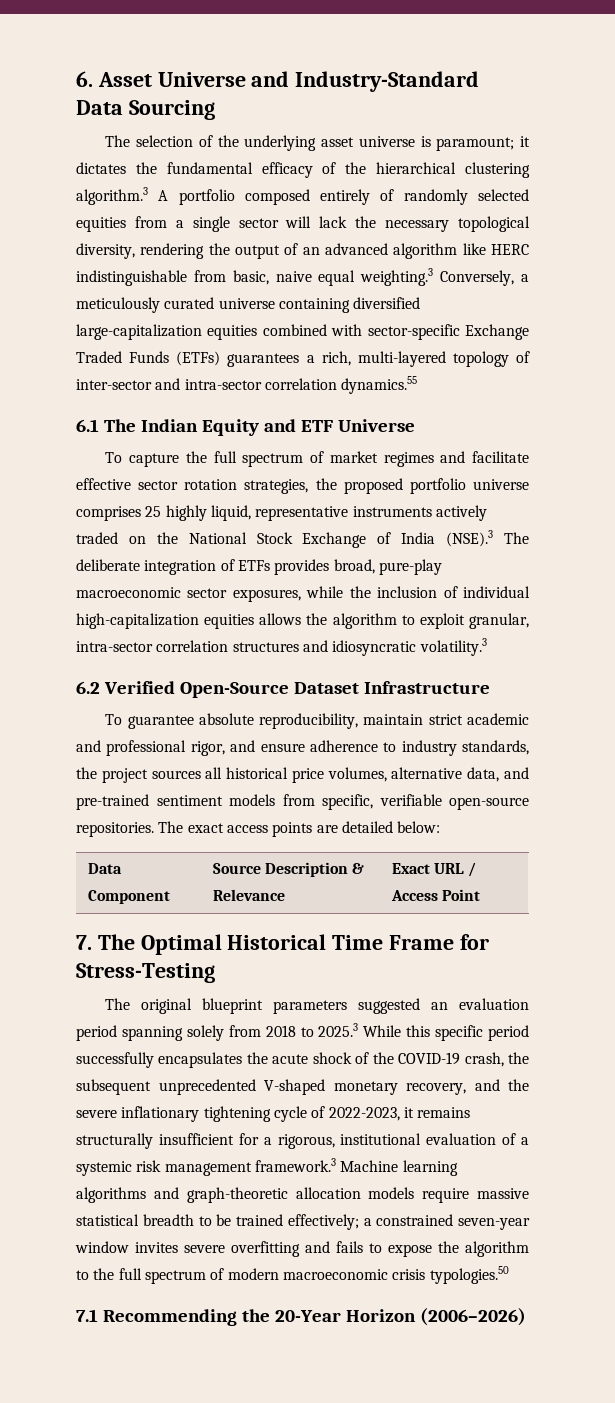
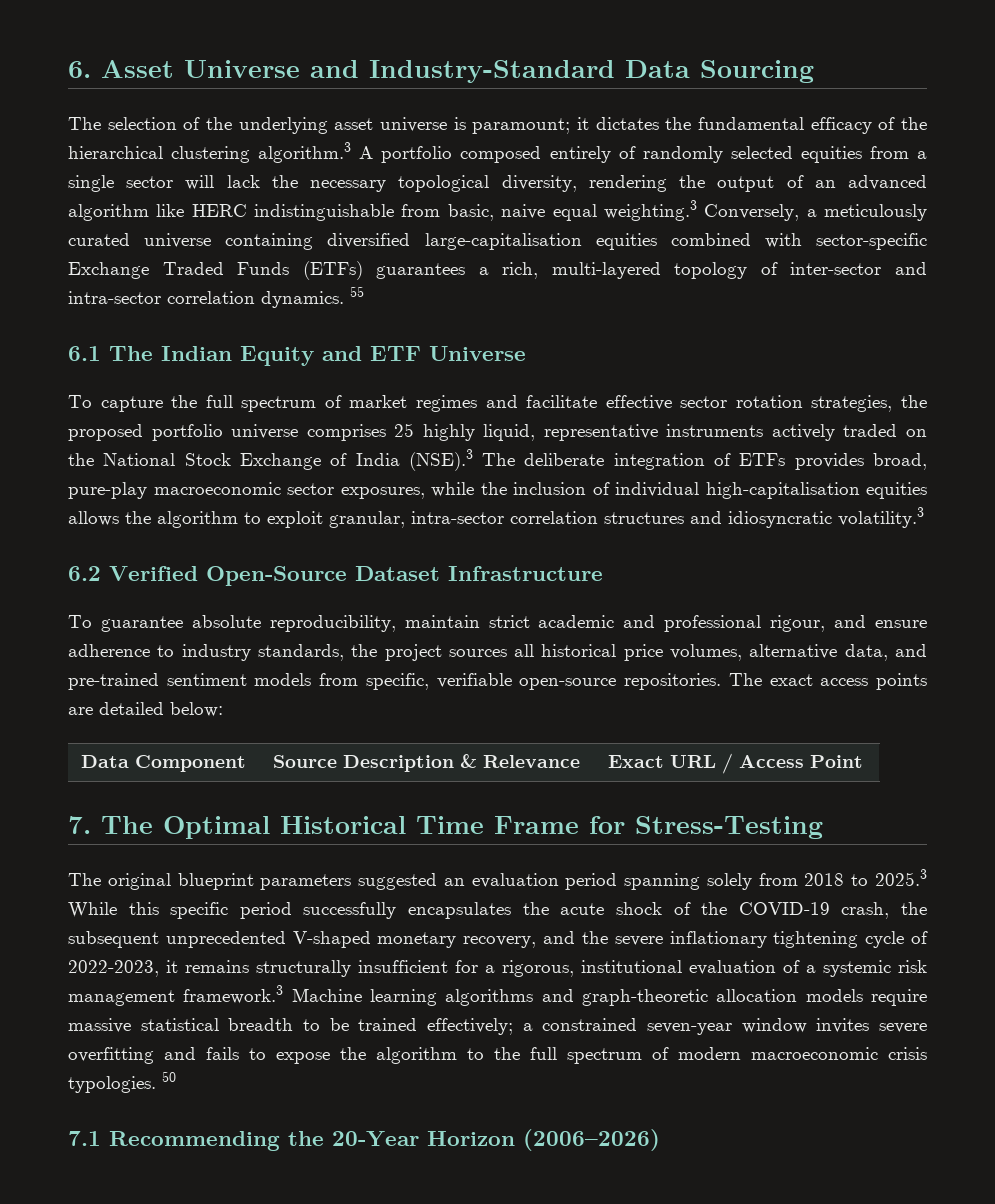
- it dictates the fundamental efficacy of the hierarchical clustering algorithm.3 A portfolio composed entirely of randomly selected equities from a single sector will lack the necessary topological diversity, rendering the output of an advanced algorithm like HERC indistinguishable from basic, naive equal weighting.3 Conversely, a meticulously curated universe containing diversified large-capitalization equities combined with sector-specific Exchange Traded Funds (ETFs) guarantees a rich, multi-layered topology of inter-sector and intra-sector correlation dynamics.55
+ it dictates the fundamental efficacy of the hierarchical clustering algorithm.3 A portfolio composed entirely of randomly selected equities from a single sector will lack the necessary topological diversity, rendering the output of an advanced algorithm like HERC indistinguishable from basic, naive equal weighting.3 Conversely, a meticulously curated universe containing diversified large-capitalisation equities combined with sector-specific Exchange Traded Funds (ETFs) guarantees a rich, multi-layered topology of inter-sector and intra-sector correlation dynamics. 55
- To capture the full spectrum of market regimes and facilitate effective sector rotation strategies, the proposed portfolio universe comprises 25 highly liquid, representative instruments actively traded on the National Stock Exchange of India (NSE).3 The deliberate integration of ETFs provides broad, pure-play macroeconomic sector exposures, while the inclusion of individual high-capitalization equities allows the algorithm to exploit granular, intra-sector correlation structures and idiosyncratic volatility.3
+ To capture the full spectrum of market regimes and facilitate effective sector rotation strategies, the proposed portfolio universe comprises 25 highly liquid, representative instruments actively traded on the National Stock Exchange of India (NSE).3 The deliberate integration of ETFs provides broad, pure-play macroeconomic sector exposures, while the inclusion of individual high-capitalisation equities allows the algorithm to exploit granular, intra-sector correlation structures and idiosyncratic volatility.3
- To guarantee absolute reproducibility, maintain strict academic and professional rigor, and ensure adherence to industry standards, the project sources all historical price volumes, alternative data, and pre-trained sentiment models from specific, verifiable open-source repositories.
+ To guarantee absolute reproducibility, maintain strict academic and professional rigour, and ensure adherence to industry standards, the project sources all historical price volumes, alternative data, and pre-trained sentiment models from specific, verifiable open-source repositories.
- a constrained seven-year window invites severe overfitting and fails to expose the algorithm to the full spectrum of modern macroeconomic crisis typologies.50
+ a constrained seven-year window invites severe overfitting and fails to expose the algorithm to the full spectrum of modern macroeconomic crisis typologies. 50

